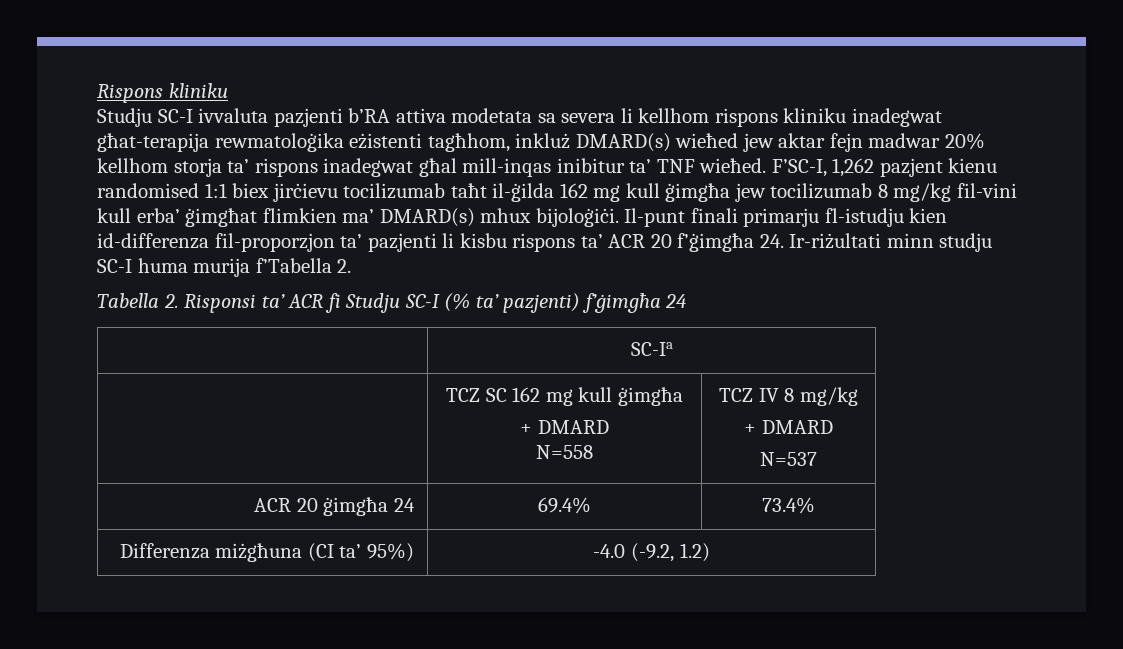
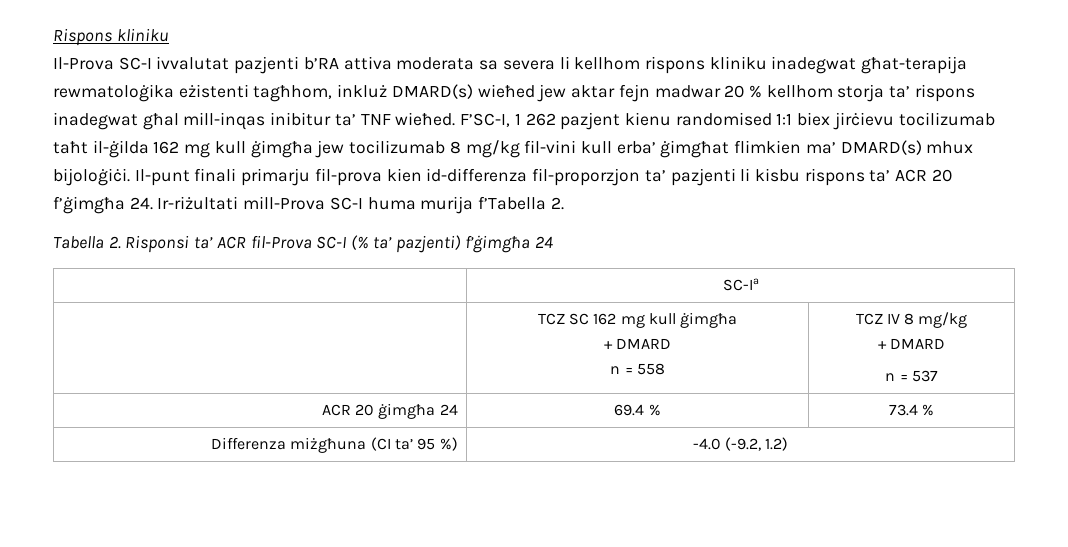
- Studju SC-I ivvaluta pazjenti b’RA attiva modetata sa severa li kellhom rispons kliniku inadegwat għat-terapija rewmatoloġika eżistenti tagħhom, inkluż DMARD(s) wieħed jew aktar fejn madwar 20% kellhom storja ta’ rispons inadegwat għal mill-inqas inibitur ta’ TNF wieħed.
+ Il-Prova SC-I ivvalutat pazjenti b’RA attiva moderata sa severa li kellhom rispons kliniku inadegwat għat-terapija rewmatoloġika eżistenti tagħhom, inkluż DMARD(s) wieħed jew aktar fejn madwar 20 % kellhom storja ta’ rispons inadegwat għal mill-inqas inibitur ta’ TNF wieħed.
- F’SC-I, 1,262 pazjent kienu randomised 1:1 biex jirċievu tocilizumab taħt il-ġilda 162 mg kull ġimgħa jew tocilizumab 8 mg/kg fil-vini kull erba’ ġimgħat flimkien ma’ DMARD(s) mhux bijoloġiċi.
+ F’SC-I, 1 262 pazjent kienu randomised 1:1 biex jirċievu tocilizumab taħt il-ġilda 162 mg kull ġimgħa jew tocilizumab 8 mg/kg fil-vini kull erba’ ġimgħat flimkien ma’ DMARD(s) mhux bijoloġiċi.
- Il-punt finali primarju fl-istudju kien id-differenza fil-proporzjon ta’ pazjenti li kisbu rispons ta’ ACR 20 f’ġimgħa 24. Ir-riżultati minn studju SC-I huma murija f’Tabella 2.
+ Il-punt finali primarju fil-prova kien id-differenza fil-proporzjon ta’ pazjenti li kisbu rispons ta’ ACR 20 f’ġimgħa 24. Ir-riżultati mill-Prova SC-I huma murija f’Tabella 2.
- Tabella 2. Risponsi ta’ ACR fi Studju SC-I (% ta’ pazjenti) f’ġimgħa 24
+ Tabella 2. Risponsi ta’ ACR fil-Prova SC-I (% ta’ pazjenti) f’ġimgħa 24
  | TCZ SC 162 mg kull ġimgħa
  + DMARD
- N=558 | TCZ IV 8 mg/kg
+ n = 558 | TCZ IV 8 mg/kg
  + DMARD
- N=537
+ n = 537
- ACR 20 ġimgħa 24 | 69.4% | 73.4%
+ ACR 20 ġimgħa 24 | 69.4 % | 73.4 %
- Differenza miżgħuna (CI ta’ 95%) | -4.0 (-9.2, 1.2)
+ Differenza miżgħuna (CI ta’ 95 %) | -4.0 (-9.2, 1.2)

